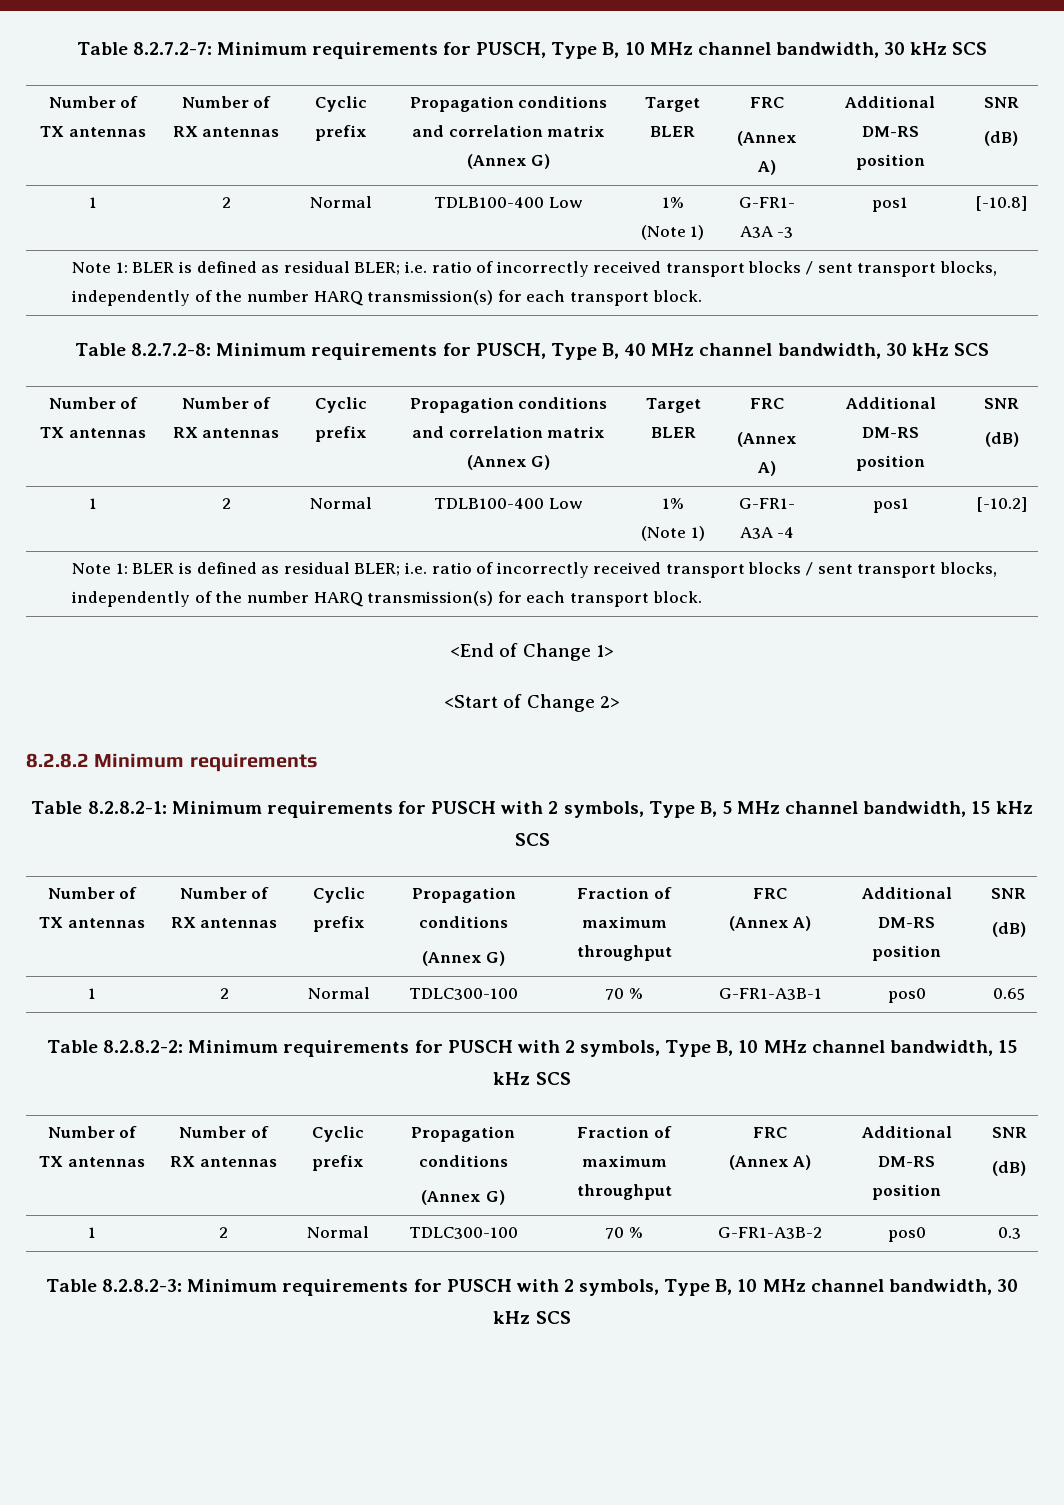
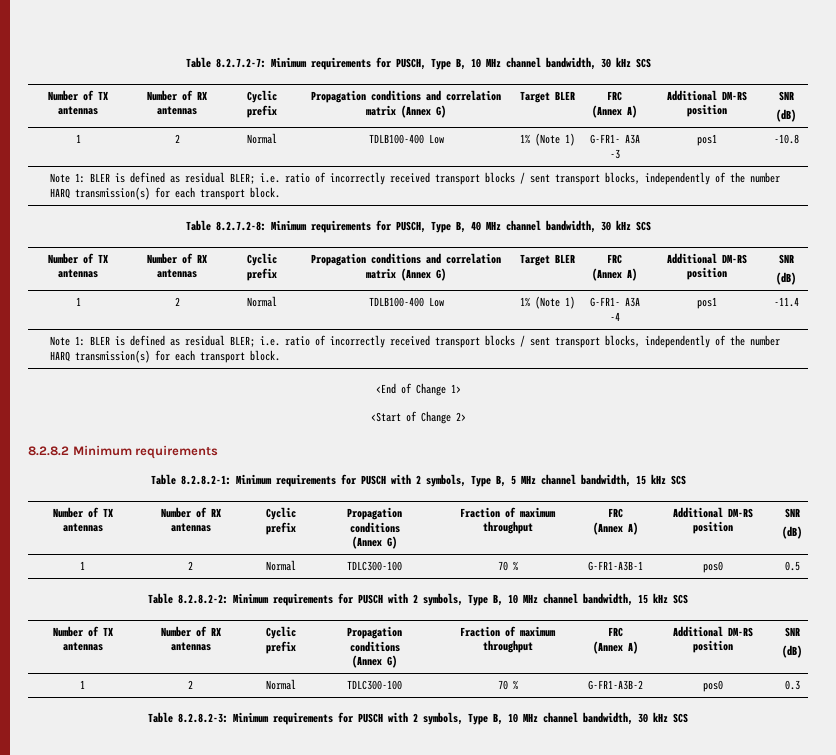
- 1 | 2 | Normal | TDLB100-400 Low | 1% (Note 1) | G-FR1- A3A -3 | pos1 | [-10.8]
+ 1 | 2 | Normal | TDLB100-400 Low | 1% (Note 1) | G-FR1- A3A -3 | pos1 | -10.8
- 1 | 2 | Normal | TDLB100-400 Low | 1% (Note 1) | G-FR1- A3A -4 | pos1 | [-10.2]
+ 1 | 2 | Normal | TDLB100-400 Low | 1% (Note 1) | G-FR1- A3A -4 | pos1 | -11.4
- 1 | 2 | Normal | TDLC300-100 | 70 % | G-FR1-A3B-1 | pos0 | 0.65
+ 1 | 2 | Normal | TDLC300-100 | 70 % | G-FR1-A3B-1 | pos0 | 0.5

